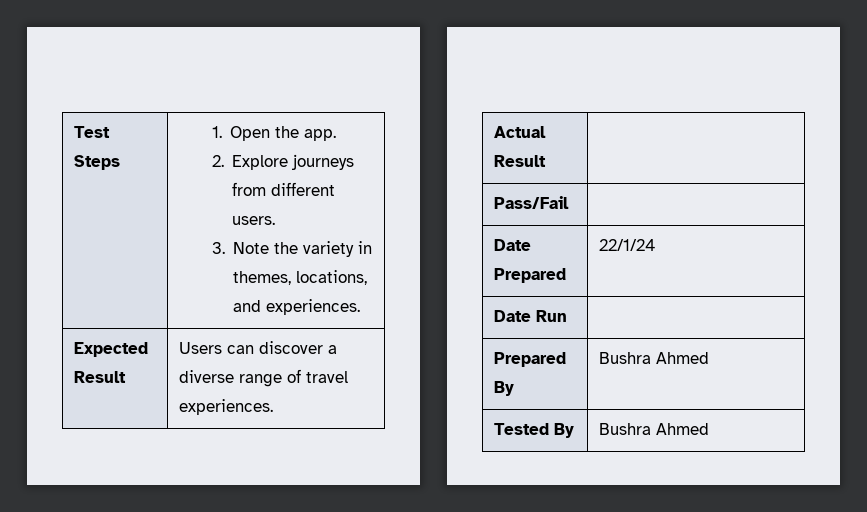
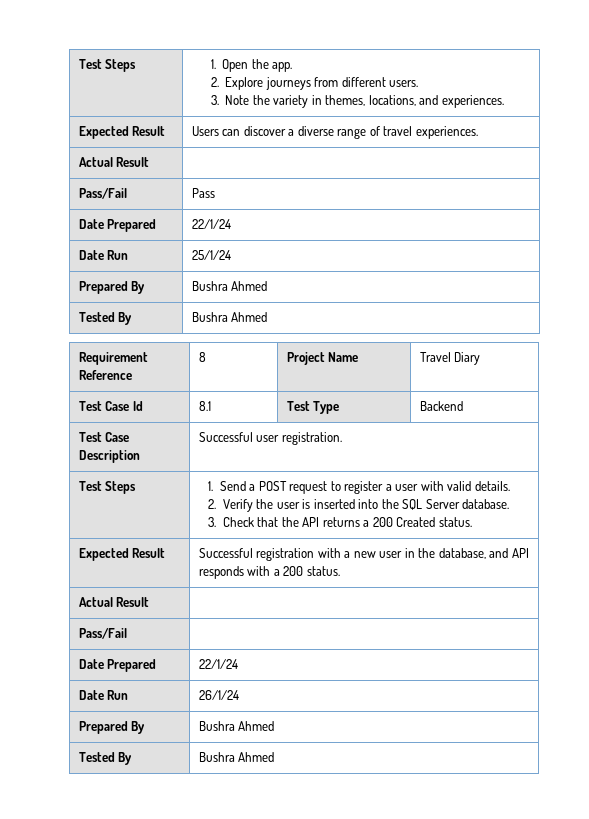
+ Pass/Fail | Pass
+ Date Prepared | 22/1/24
+ Date Run | 25/1/24
+ Prepared By | Bushra Ahmed
+ Tested By | Bushra Ahmed
+ Requirement Reference | 8 | Project Name | Travel Diary
+ Test Case Id | 8.1 | Test Type | Backend
+ Test Case Description | Successful user registration.
+ Test Steps | 1. Send a POST request to register a user with valid details.
+ 2. Verify the user is inserted into the SQL Server database.
+ 3. Check that the API returns a 200 Created status.
+ Expected Result | Successful registration with a new user in the database, and API responds with a 200 status.
+ Actual Result |
  Pass/Fail |
  Date Prepared | 22/1/24
- Date Run |
+ Date Run | 26/1/24

